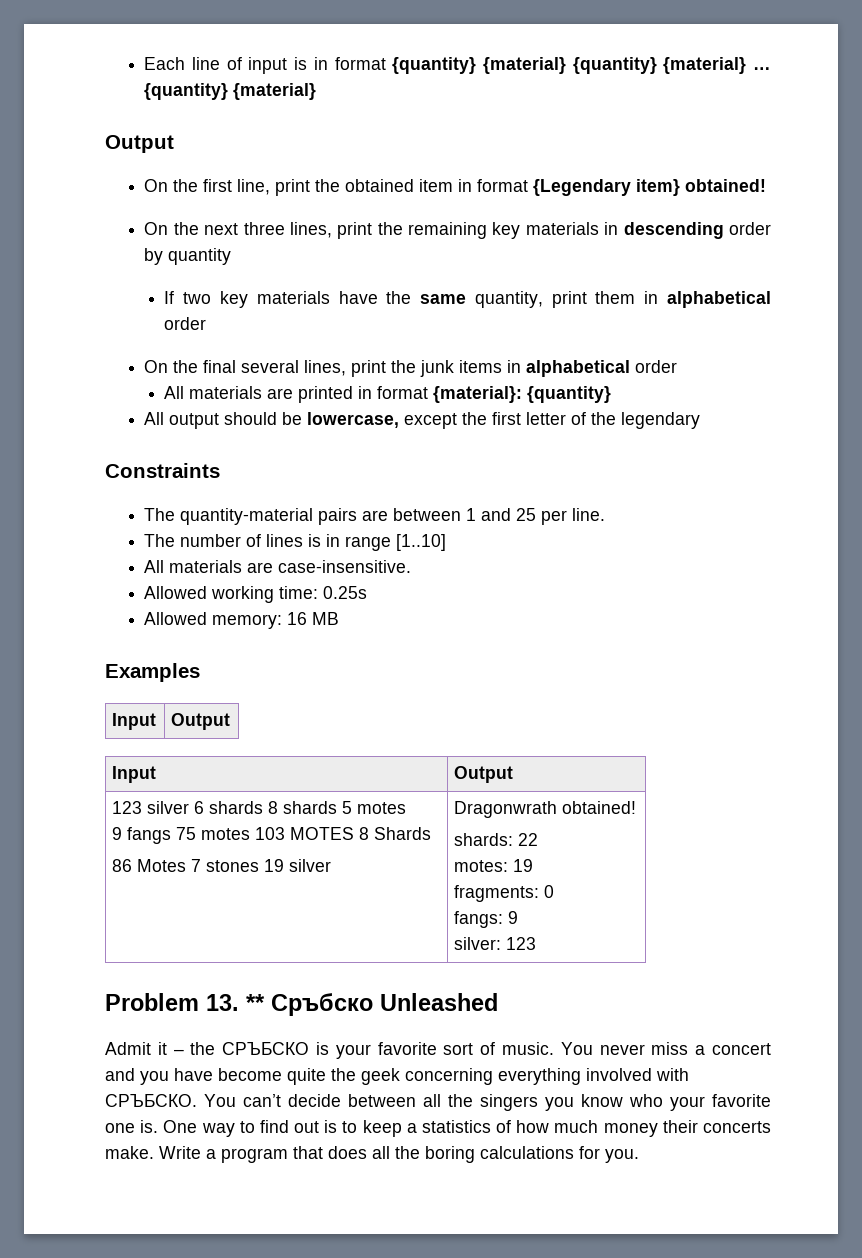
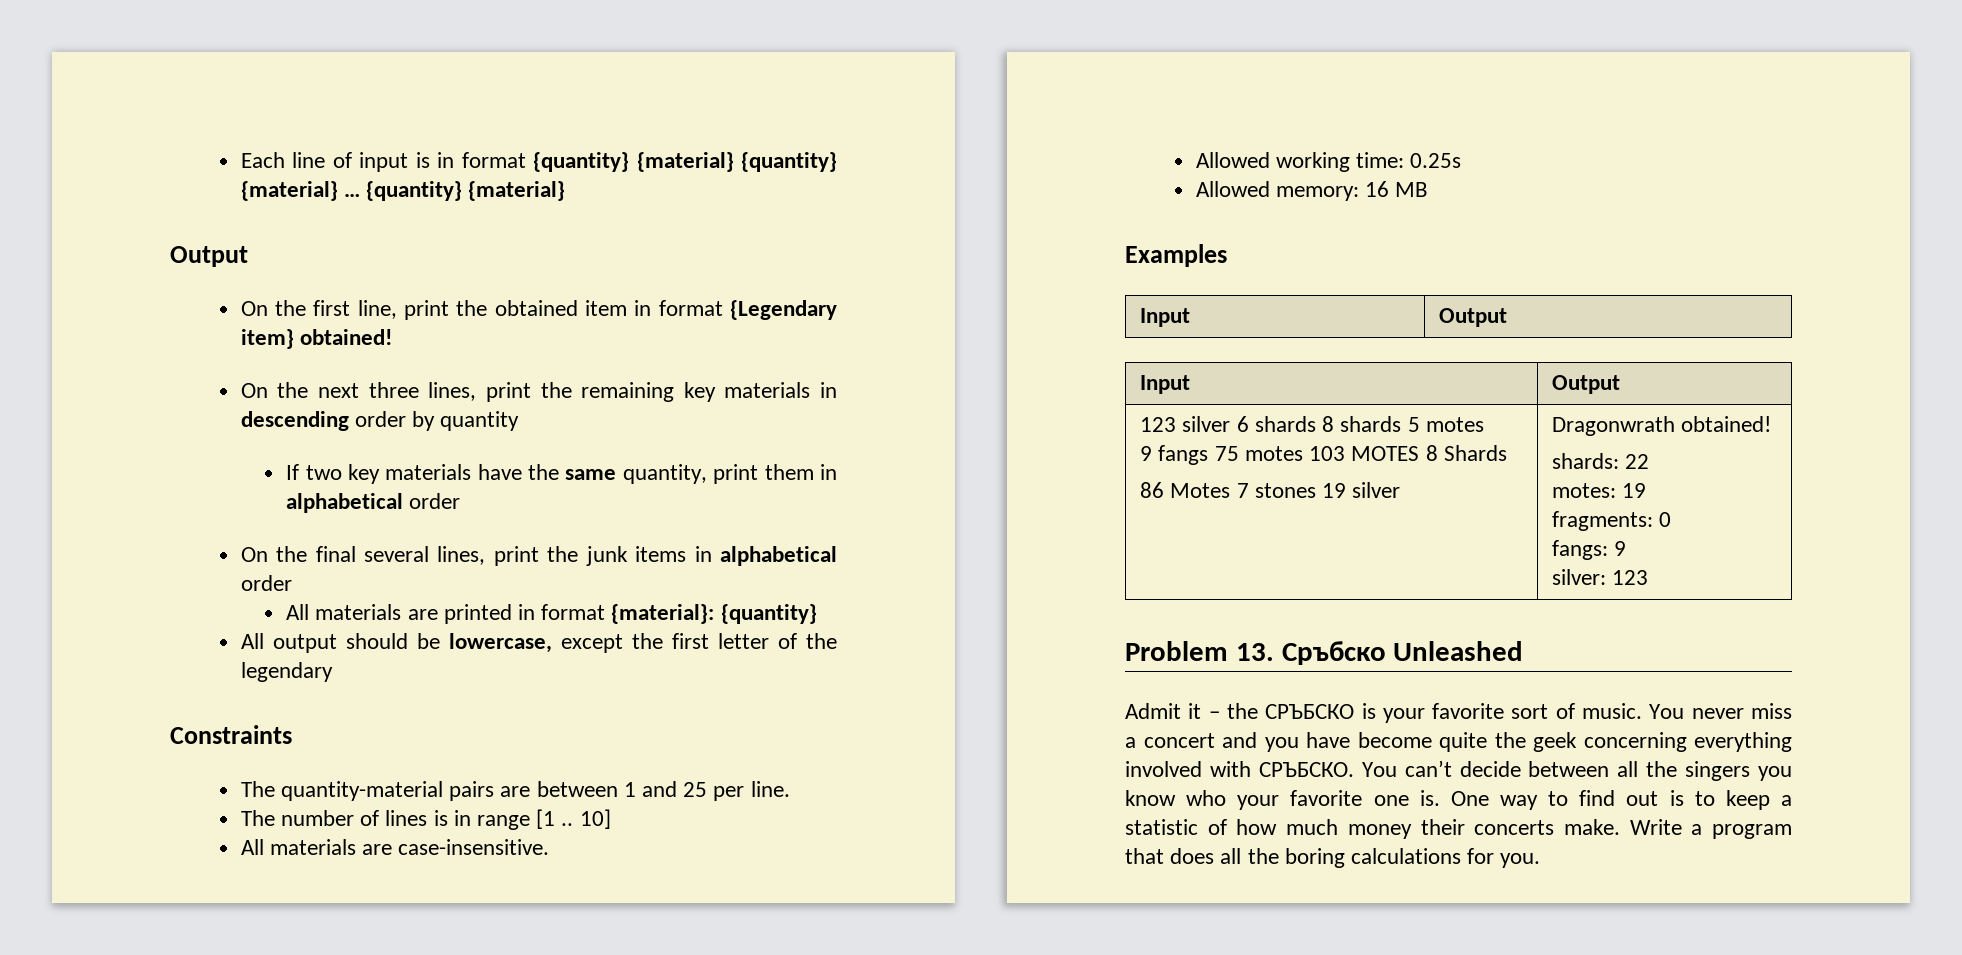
- The number of lines is in range [1..10]
+ The number of lines is in range [1 .. 10]
- Problem 13. ** Сръбско Unleashed
+ Problem 13. Сръбско Unleashed
- One way to find out is to keep a statistics of how much money their concerts make.
+ One way to find out is to keep a statistic of how much money their concerts make.

